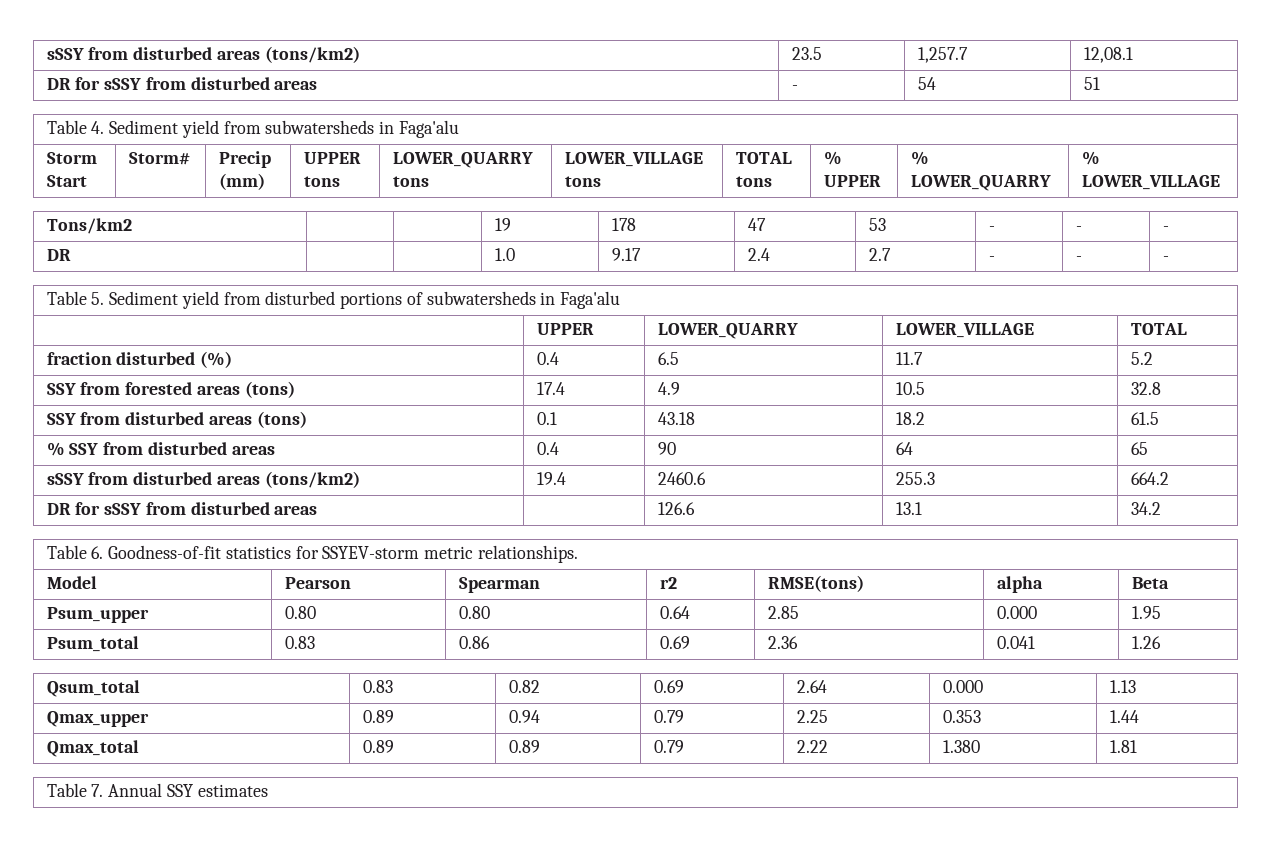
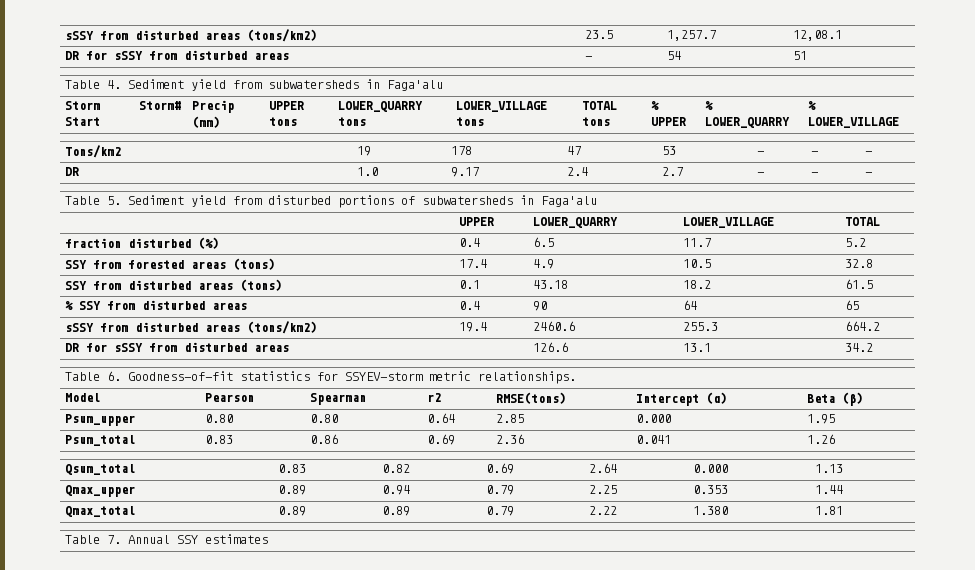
- Model | Pearson | Spearman | r2 | RMSE(tons) | alpha | Beta
+ Model | Pearson | Spearman | r2 | RMSE(tons) | Intercept (α) | Beta (β)

